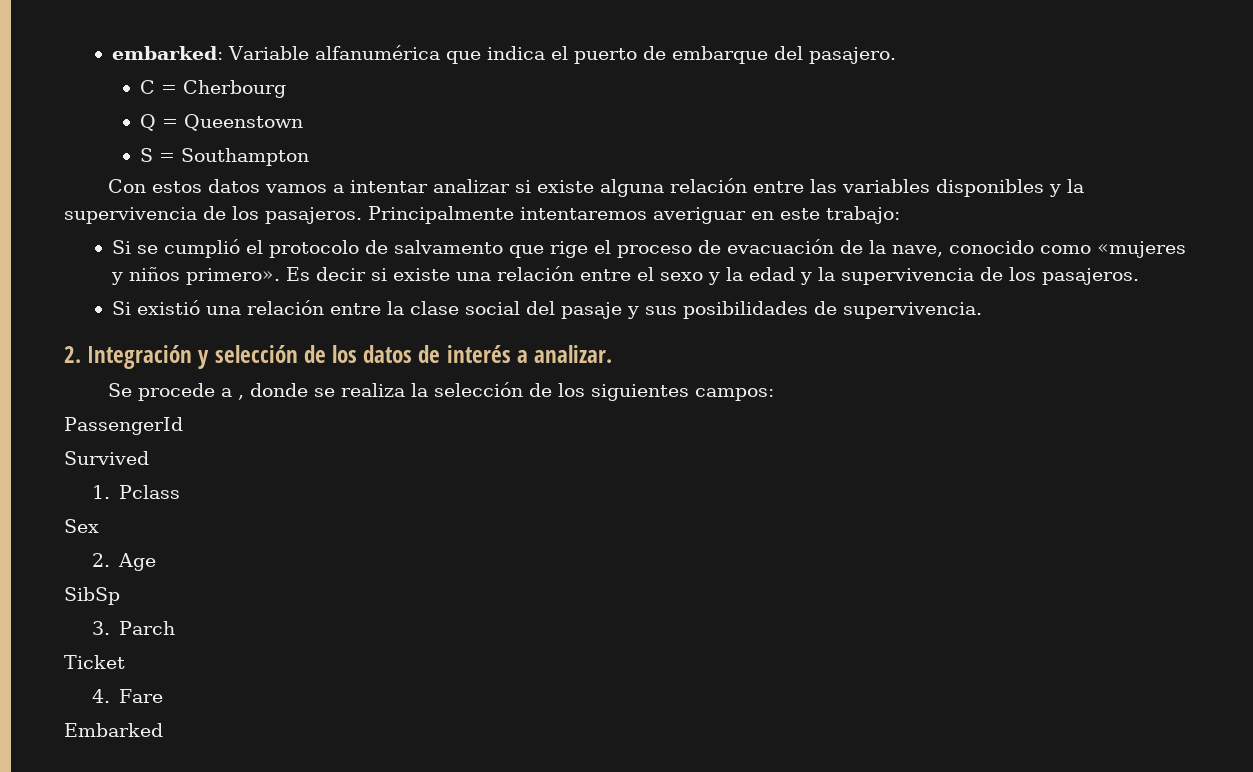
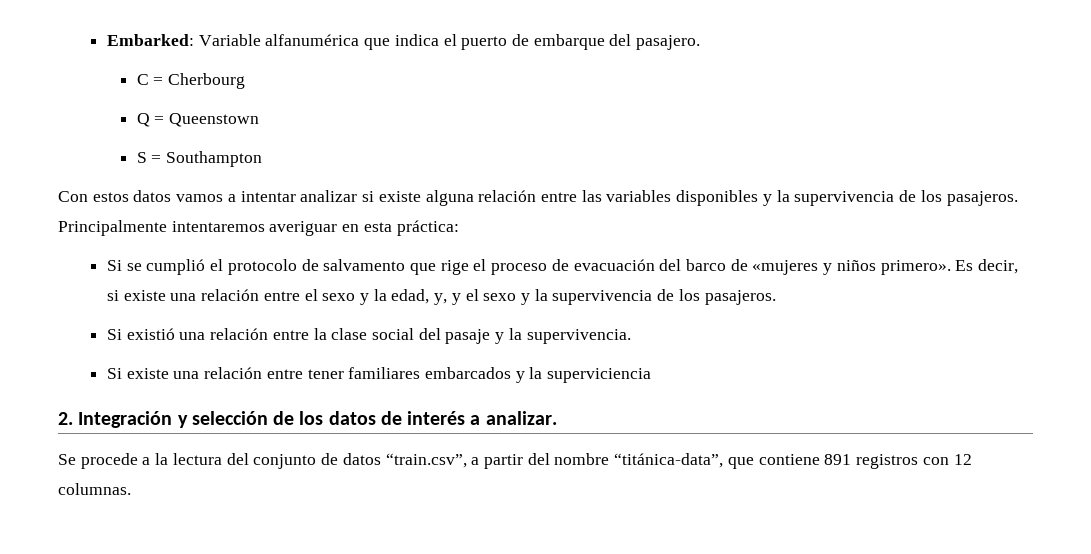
- embarked: Variable alfanumérica que indica el puerto de embarque del pasajero.
+ Embarked: Variable alfanumérica que indica el puerto de embarque del pasajero.
- Principalmente intentaremos averiguar en este trabajo:
+ Principalmente intentaremos averiguar en esta práctica:
- Si se cumplió el protocolo de salvamento que rige el proceso de evacuación de la nave, conocido como «mujeres y niños primero».
+ Si se cumplió el protocolo de salvamento que rige el proceso de evacuación del barco de «mujeres y niños primero».
- Es decir si existe una relación entre el sexo y la edad y la supervivencia de los pasajeros.
+ Es decir, si existe una relación entre el sexo y la edad, y, y el sexo y la supervivencia de los pasajeros.
- Si existió una relación entre la clase social del pasaje y sus posibilidades de supervivencia.
+ Si existió una relación entre la clase social del pasaje y la supervivencia.
+ Si existe una relación entre tener familiares embarcados y la superviciencia
- Se procede a , donde se realiza la selección de los siguientes campos:
- PassengerId
- Survived
- 1. Pclass
- Sex
- 2. Age
- SibSp
- 3. Parch
- Ticket
- 4. Fare
- Embarked
+ Se procede a la lectura del conjunto de datos “train.csv”, a partir del nombre “titánica-data”, que contiene 891 registros con 12 columnas.

